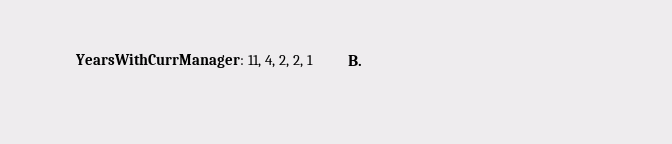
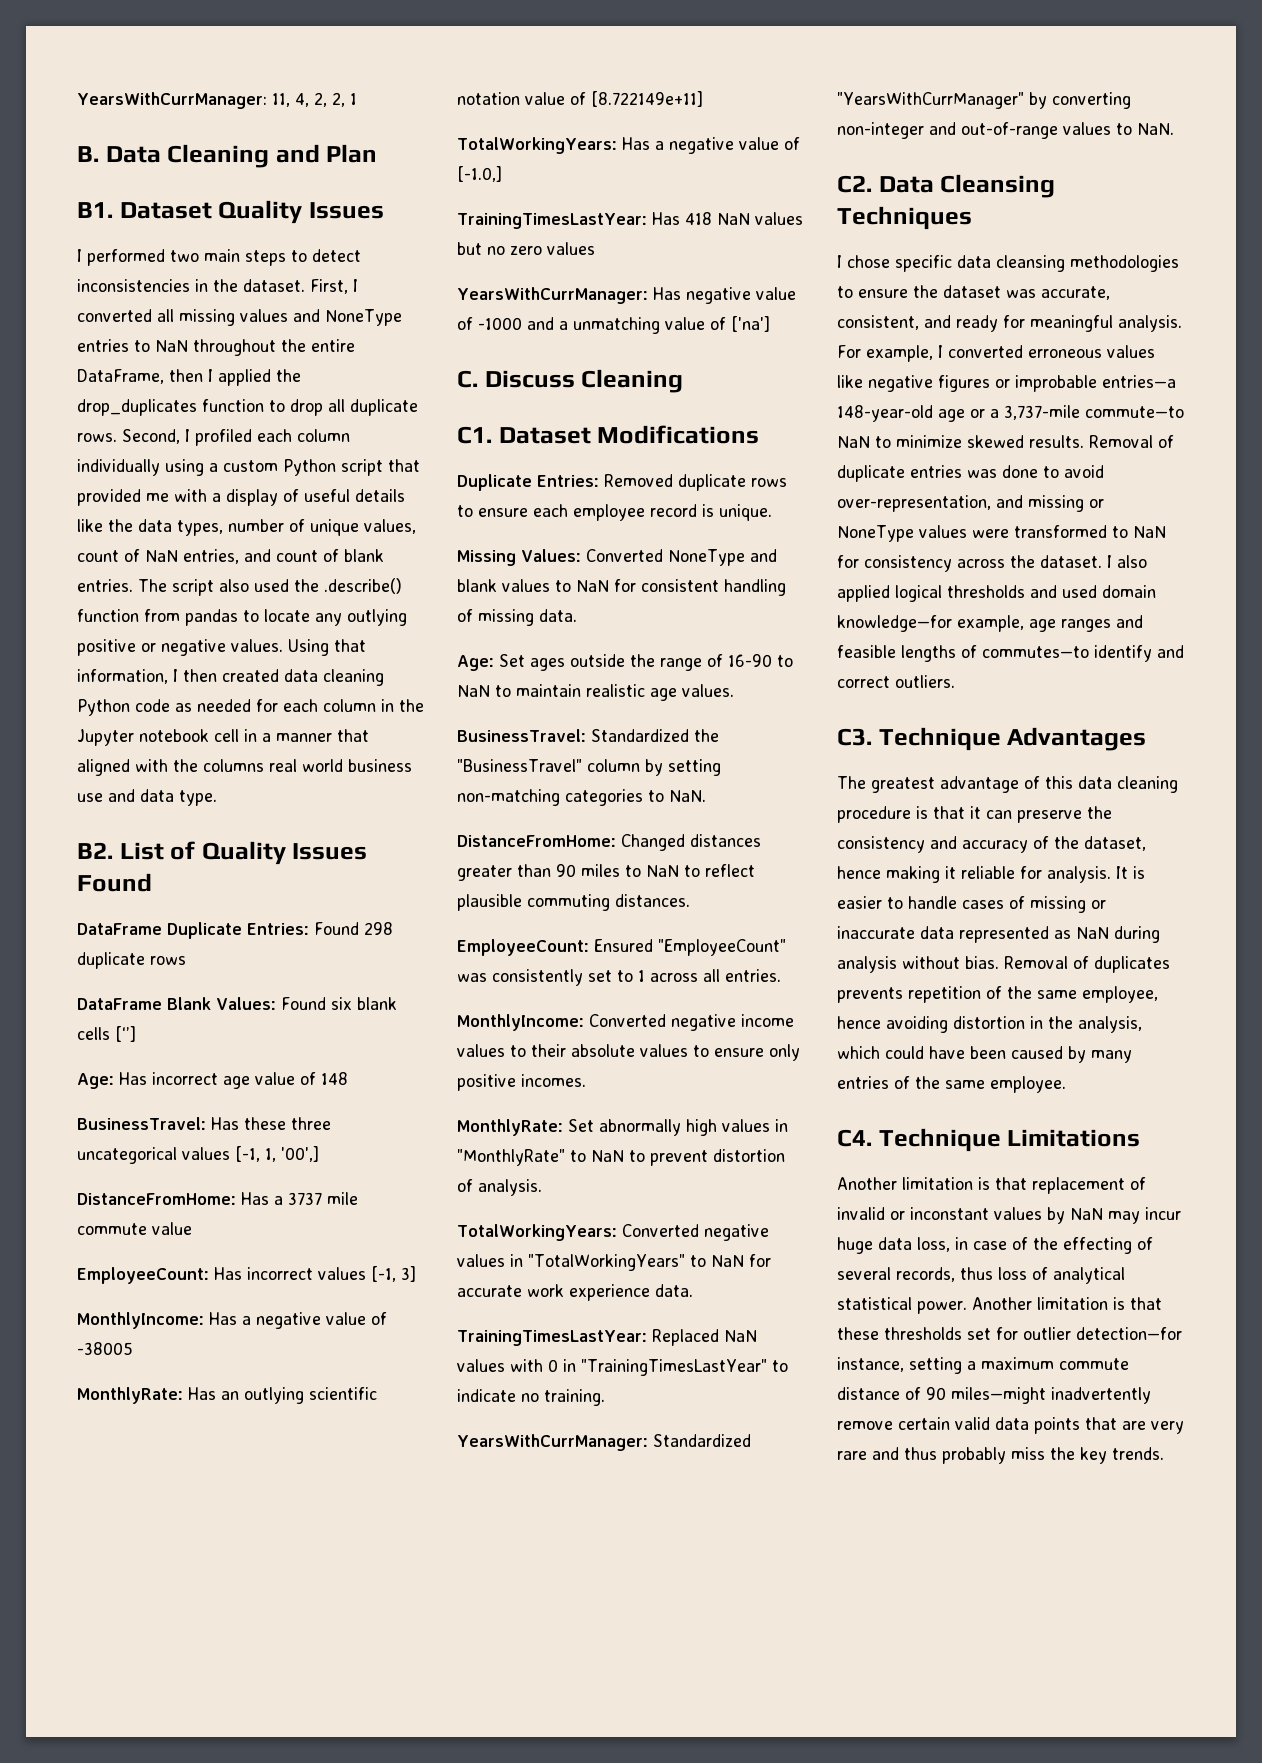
- B.
+ B. Data Cleaning and Plan
+ B1. Dataset Quality Issues
+ I performed two main steps to detect inconsistencies in the dataset. First, I converted all missing values and NoneType entries to NaN throughout the entire DataFrame, then I applied the drop_duplicates function to drop all duplicate rows. Second, I profiled each column individually using a custom Python script that provided me with a display of useful details like the data types, number of unique values, count of NaN entries, and count of blank entries. The script also used the .describe() function from pandas to locate any outlying positive or negative values. Using that information, I then created data cleaning Python code as needed for each column in the Jupyter notebook cell in a manner that aligned with the columns real world business use and data type.
+ B2. List of Quality Issues Found
+ DataFrame Duplicate Entries: Found 298 duplicate rows
+ DataFrame Blank Values: Found six blank cells [‘’]
+ Age: Has incorrect age value of 148
+ BusinessTravel: Has these three uncategorical values [-1, 1, '00',]
+ DistanceFromHome: Has a 3737 mile commute value
+ EmployeeCount: Has incorrect values [-1, 3]
+ MonthlyIncome: Has a negative value of -38005
+ MonthlyRate: Has an outlying scientific notation value of [8.722149e+11]
+ TotalWorkingYears: Has a negative value of [-1.0,]
+ TrainingTimesLastYear: Has 418 NaN values but no zero values
+ YearsWithCurrManager: Has negative value of -1000 and a unmatching value of ['na']
+ C. Discuss Cleaning
+ C1. Dataset Modifications
+ Duplicate Entries: Removed duplicate rows to ensure each employee record is unique.
+ Missing Values: Converted NoneType and blank values to NaN for consistent handling of missing data.
+ Age: Set ages outside the range of 16-90 to NaN to maintain realistic age values.
+ BusinessTravel: Standardized the "BusinessTravel" column by setting non-matching categories to NaN.
+ DistanceFromHome: Changed distances greater than 90 miles to NaN to reflect plausible commuting distances.
+ EmployeeCount: Ensured "EmployeeCount" was consistently set to 1 across all entries.
+ MonthlyIncome: Converted negative income values to their absolute values to ensure only positive incomes.
+ MonthlyRate: Set abnormally high values in "MonthlyRate" to NaN to prevent distortion of analysis.
+ TotalWorkingYears: Converted negative values in "TotalWorkingYears" to NaN for accurate work experience data.
+ TrainingTimesLastYear: Replaced NaN values with 0 in "TrainingTimesLastYear" to indicate no training.
+ YearsWithCurrManager: Standardized "YearsWithCurrManager" by converting non-integer and out-of-range values to NaN.
+ C2. Data Cleansing Techniques
+ I chose specific data cleansing methodologies to ensure the dataset was accurate, consistent, and ready for meaningful analysis. For example, I converted erroneous values like negative figures or improbable entries—a 148-year-old age or a 3,737-mile commute—to NaN to minimize skewed results. Removal of duplicate entries was done to avoid over-representation, and missing or NoneType values were transformed to NaN for consistency across the dataset. I also applied logical thresholds and used domain knowledge—for example, age ranges and feasible lengths of commutes—to identify and correct outliers.
+ C3. Technique Advantages
+ The greatest advantage of this data cleaning procedure is that it can preserve the consistency and accuracy of the dataset, hence making it reliable for analysis. It is easier to handle cases of missing or inaccurate data represented as NaN during analysis without bias. Removal of duplicates prevents repetition of the same employee, hence avoiding distortion in the analysis, which could have been caused by many entries of the same employee.
+ C4. Technique Limitations
+ Another limitation is that replacement of invalid or inconstant values by NaN may incur huge data loss, in case of the effecting of several records, thus loss of analytical statistical power. Another limitation is that these thresholds set for outlier detection—for instance, setting a maximum commute distance of 90 miles—might inadvertently remove certain valid data points that are very rare and thus probably miss the key trends.

